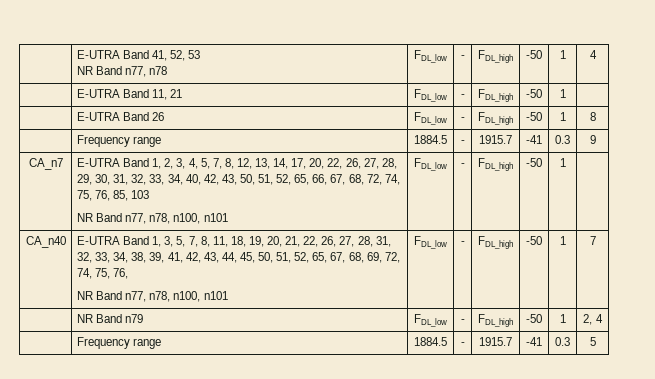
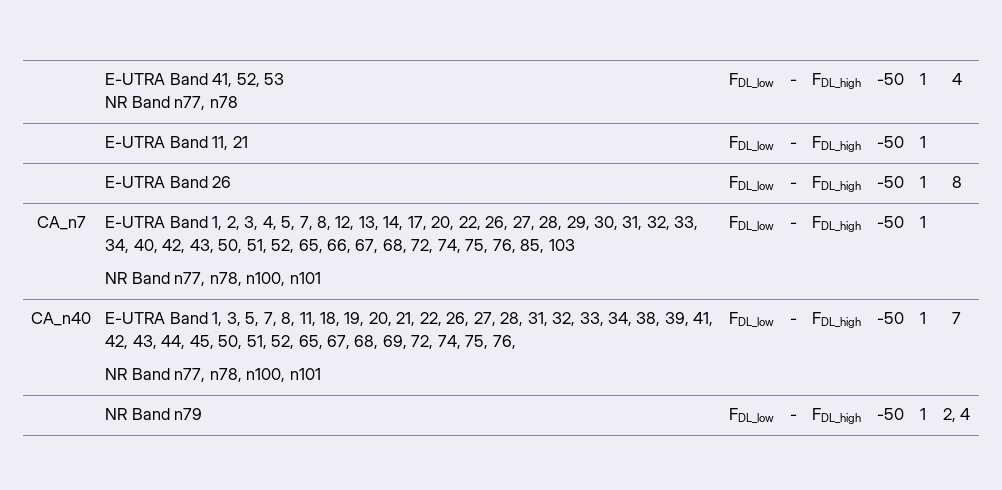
- | Frequency range | 1884.5 | - | 1915.7 | -41 | 0.3 | 9
- | Frequency range | 1884.5 | - | 1915.7 | -41 | 0.3 | 5

